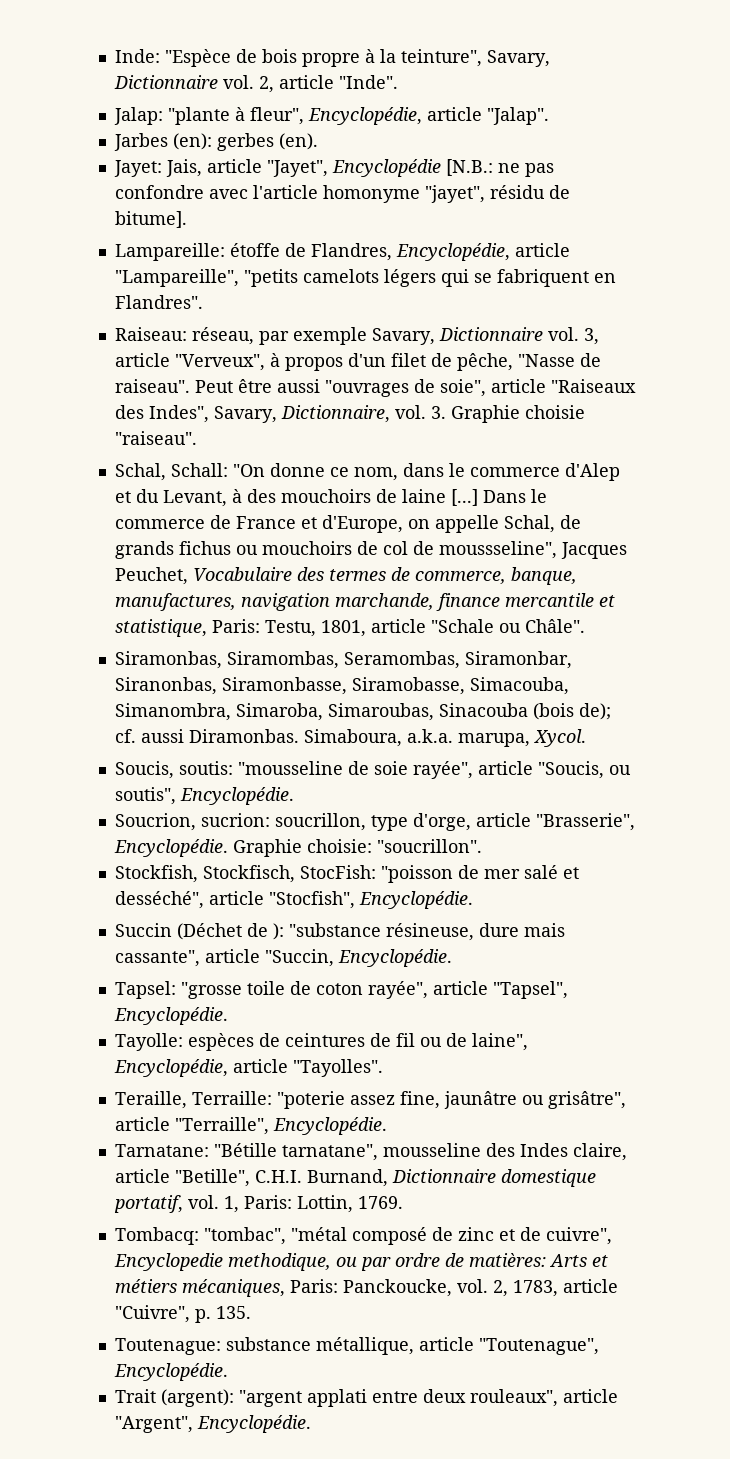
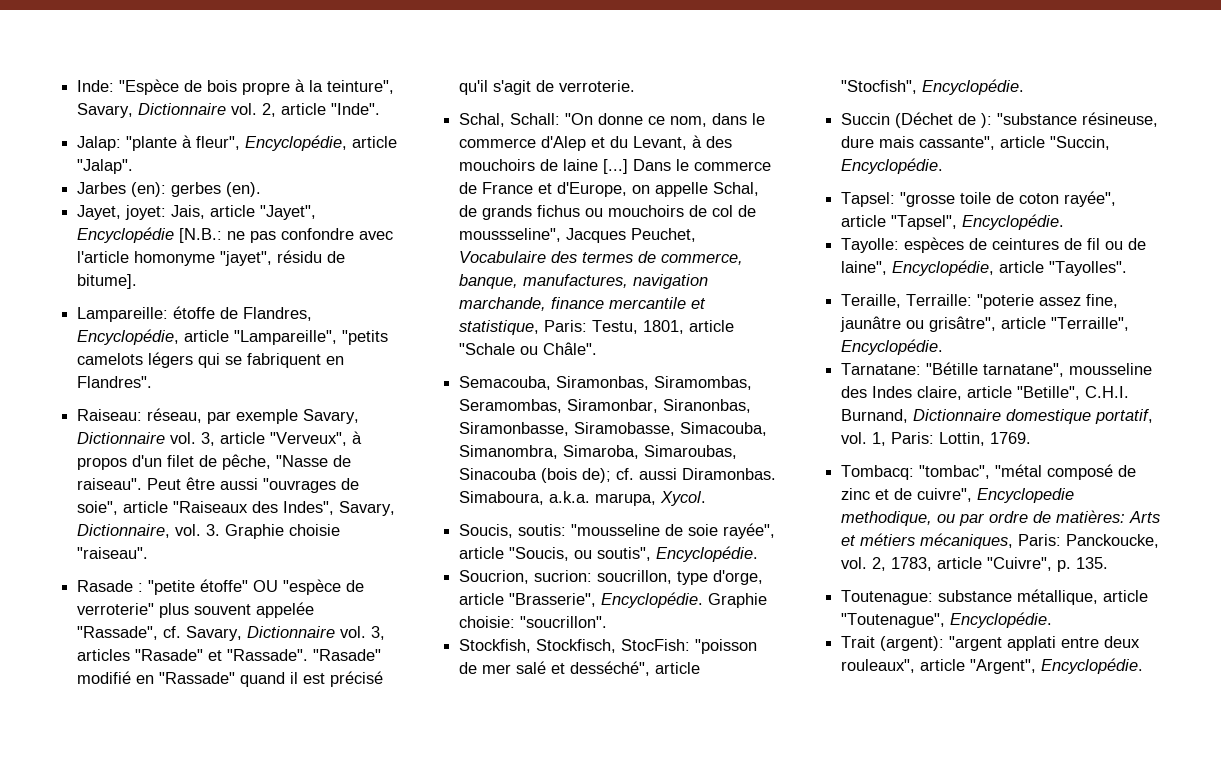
- Jayet: Jais, article "Jayet", Encyclopédie [N.B.: ne pas confondre avec l'article homonyme "jayet", résidu de bitume].
+ Jayet, joyet: Jais, article "Jayet", Encyclopédie [N.B.: ne pas confondre avec l'article homonyme "jayet", résidu de bitume].
+ Rasade : "petite étoffe" OU "espèce de verroterie" plus souvent appelée "Rassade", cf. Savary, Dictionnaire vol. 3, articles "Rasade" et "Rassade". "Rasade" modifié en "Rassade" quand il est précisé qu'il s'agit de verroterie.
- Siramonbas, Siramombas, Seramombas, Siramonbar, Siranonbas, Siramonbasse, Siramobasse, Simacouba, Simanombra, Simaroba, Simaroubas, Sinacouba (bois de); cf. aussi Diramonbas.
+ Semacouba, Siramonbas, Siramombas, Seramombas, Siramonbar, Siranonbas, Siramonbasse, Siramobasse, Simacouba, Simanombra, Simaroba, Simaroubas, Sinacouba (bois de); cf. aussi Diramonbas.

